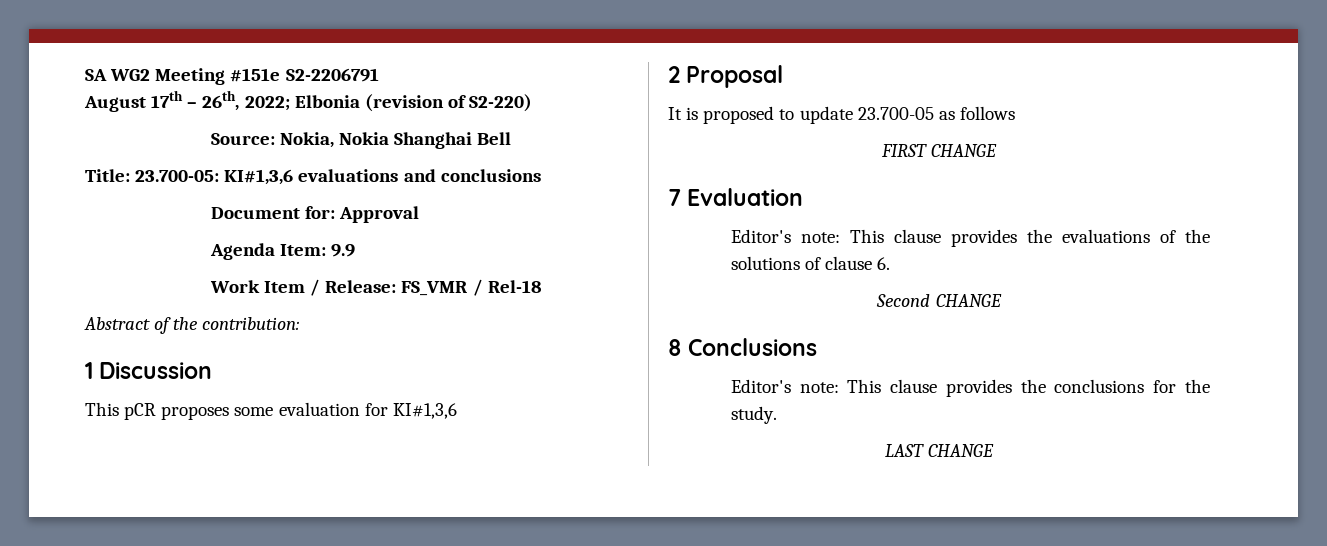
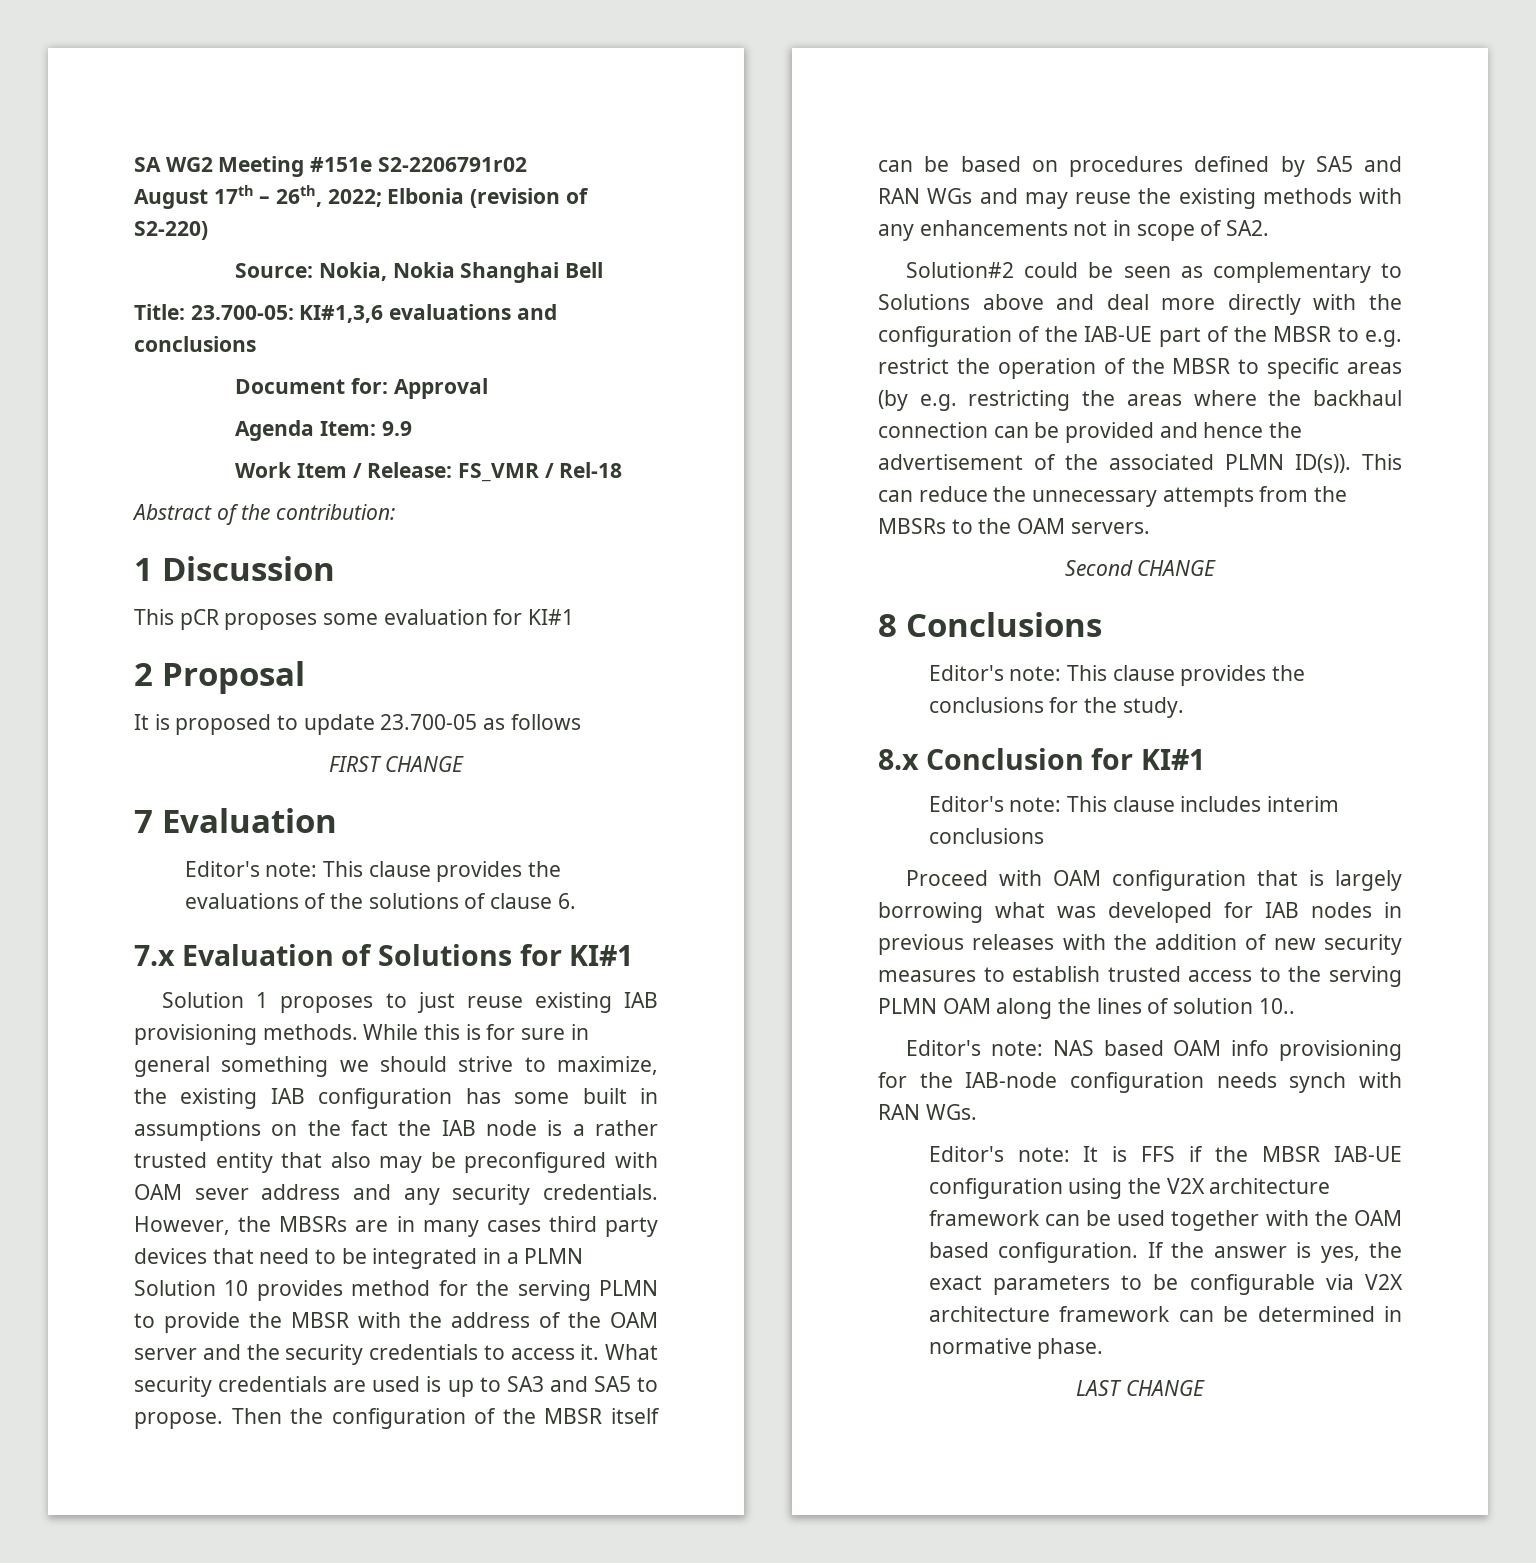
- SA WG2 Meeting #151e S2-2206791
+ SA WG2 Meeting #151e S2-2206791r02
- This pCR proposes some evaluation for KI#1,3,6
+ This pCR proposes some evaluation for KI#1
+ 7.x Evaluation of Solutions for KI#1
+ Solution 1 proposes to just reuse existing IAB provisioning methods. While this is for sure in general something we should strive to maximize, the existing IAB configuration has some built in assumptions on the fact the IAB node is a rather trusted entity that also may be preconfigured with OAM sever address and any security credentials. However, the MBSRs are in many cases third party devices that need to be integrated in a PLMN Solution 10 provides method for the serving PLMN to provide the MBSR with the address of the OAM server and the security credentials to access it. What security credentials are used is up to SA3 and SA5 to propose. Then the configuration of the MBSR itself can be based on procedures defined by SA5 and RAN WGs and may reuse the existing methods with any enhancements not in scope of SA2.
+ Solution#2 could be seen as complementary to Solutions above and deal more directly with the configuration of the IAB-UE part of the MBSR to e.g. restrict the operation of the MBSR to specific areas (by e.g. restricting the areas where the backhaul connection can be provided and hence the advertisement of the associated PLMN ID(s)). This can reduce the unnecessary attempts from the MBSRs to the OAM servers.
+ 8.x Conclusion for KI#1
+ Editor's note: This clause includes interim conclusions
+ Proceed with OAM configuration that is largely borrowing what was developed for IAB nodes in previous releases with the addition of new security measures to establish trusted access to the serving PLMN OAM along the lines of solution 10..
+ Editor's note: NAS based OAM info provisioning for the IAB-node configuration needs synch with RAN WGs.
+ Editor's note: It is FFS if the MBSR IAB-UE configuration using the V2X architecture framework can be used together with the OAM based configuration. If the answer is yes, the exact parameters to be configurable via V2X architecture framework can be determined in normative phase.

